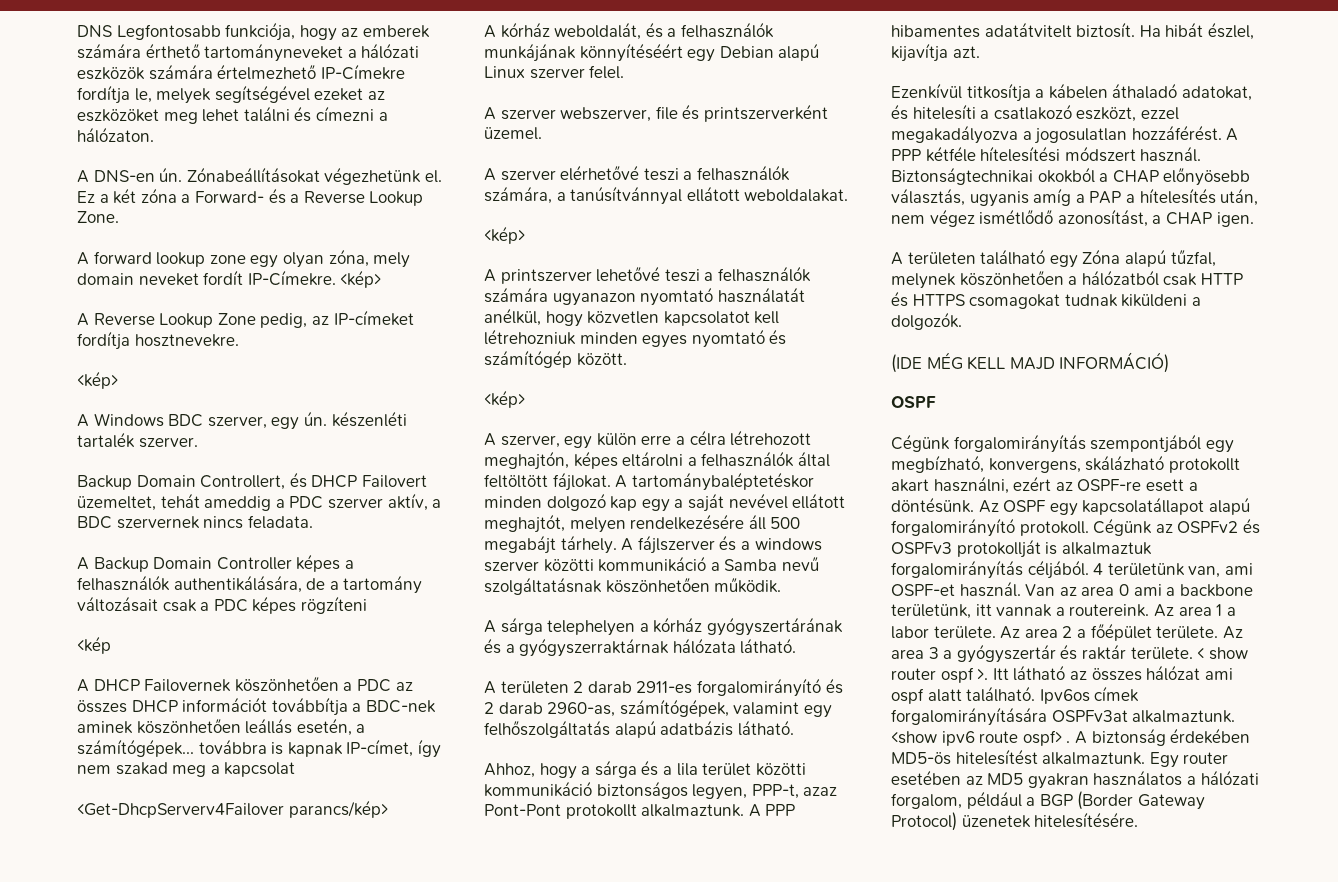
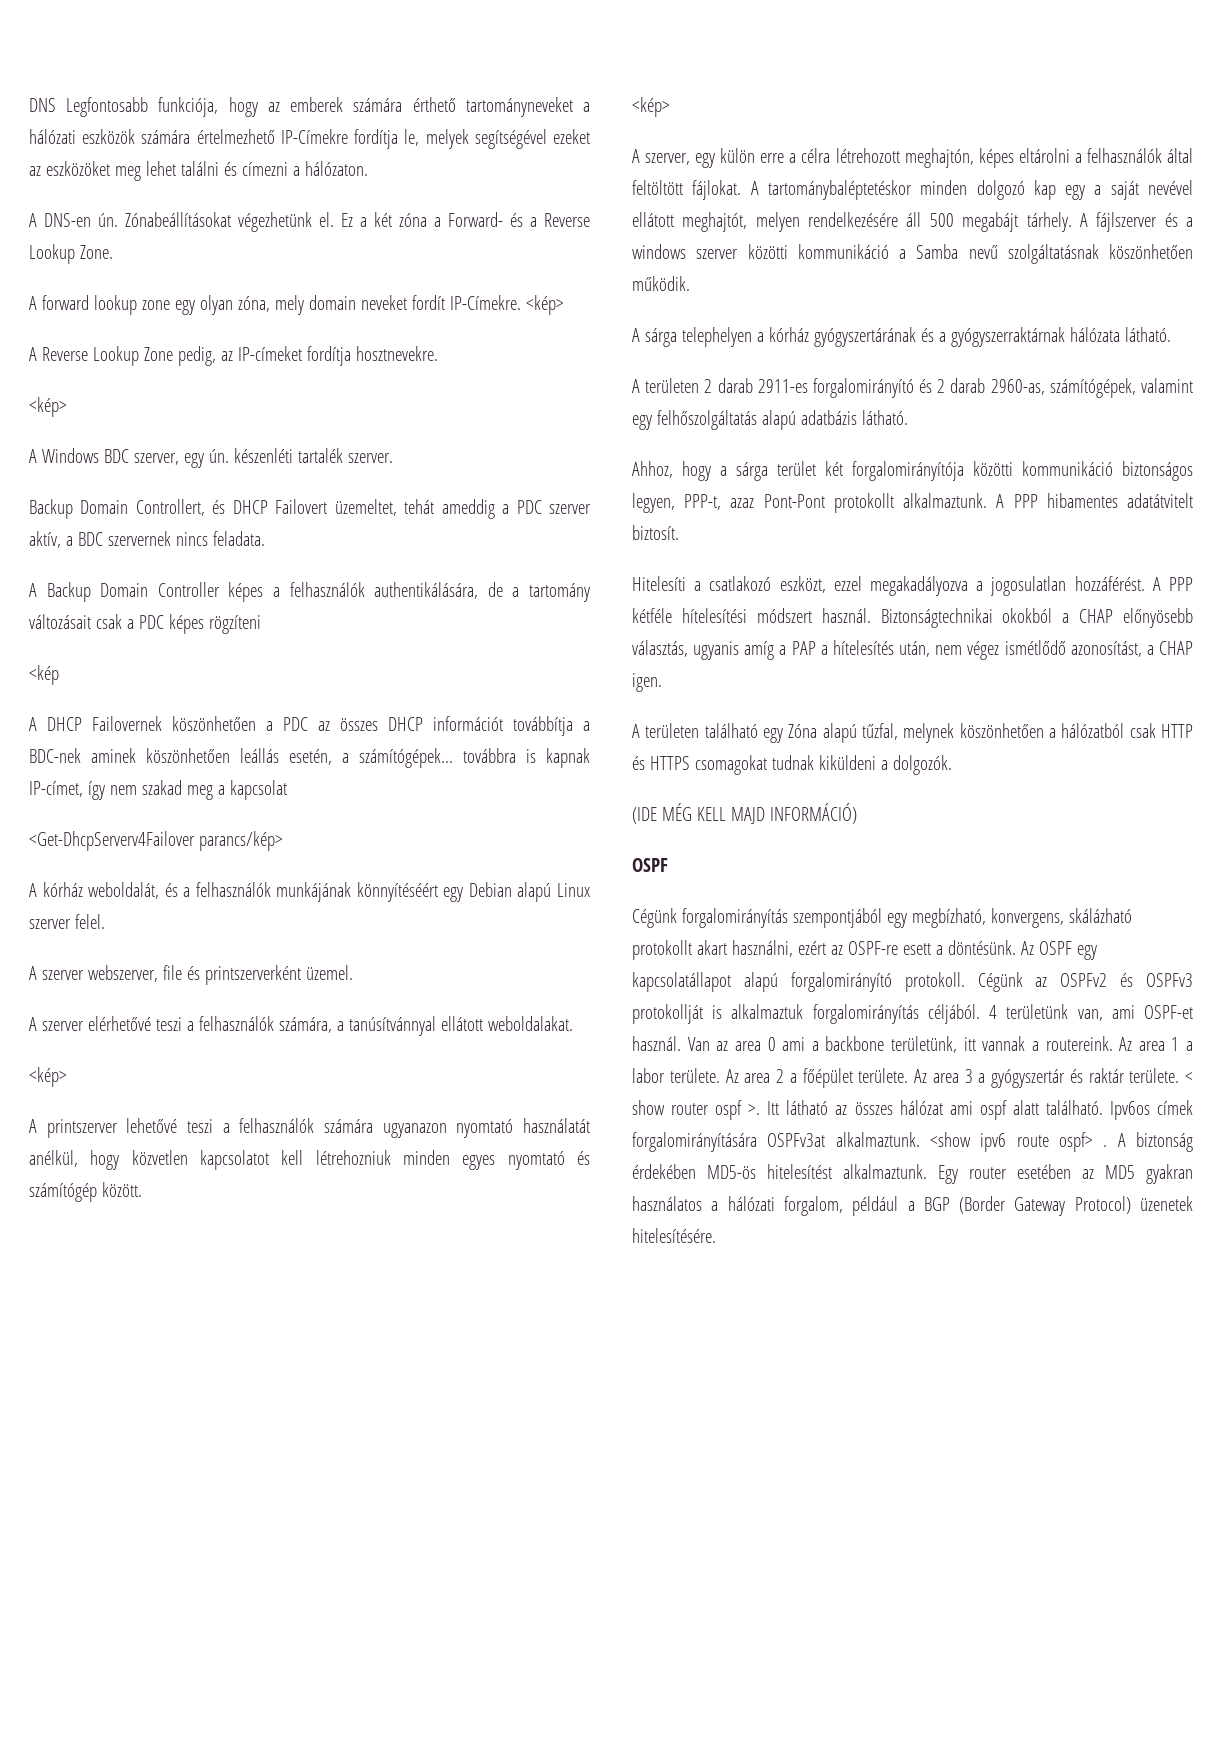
- Ahhoz, hogy a sárga és a lila terület közötti kommunikáció biztonságos legyen, PPP-t, azaz Pont-Pont protokollt alkalmaztunk.
+ Ahhoz, hogy a sárga terület két forgalomirányítója közötti kommunikáció biztonságos legyen, PPP-t, azaz Pont-Pont protokollt alkalmaztunk.
- A PPP hibamentes adatátvitelt biztosít. Ha hibát észlel, kijavítja azt.
- Ezenkívül titkosítja a kábelen áthaladó adatokat, és hitelesíti a csatlakozó eszközt, ezzel megakadályozva a jogosulatlan hozzáférést.
+ A PPP hibamentes adatátvitelt biztosít.
+ Hitelesíti a csatlakozó eszközt, ezzel megakadályozva a jogosulatlan hozzáférést.

